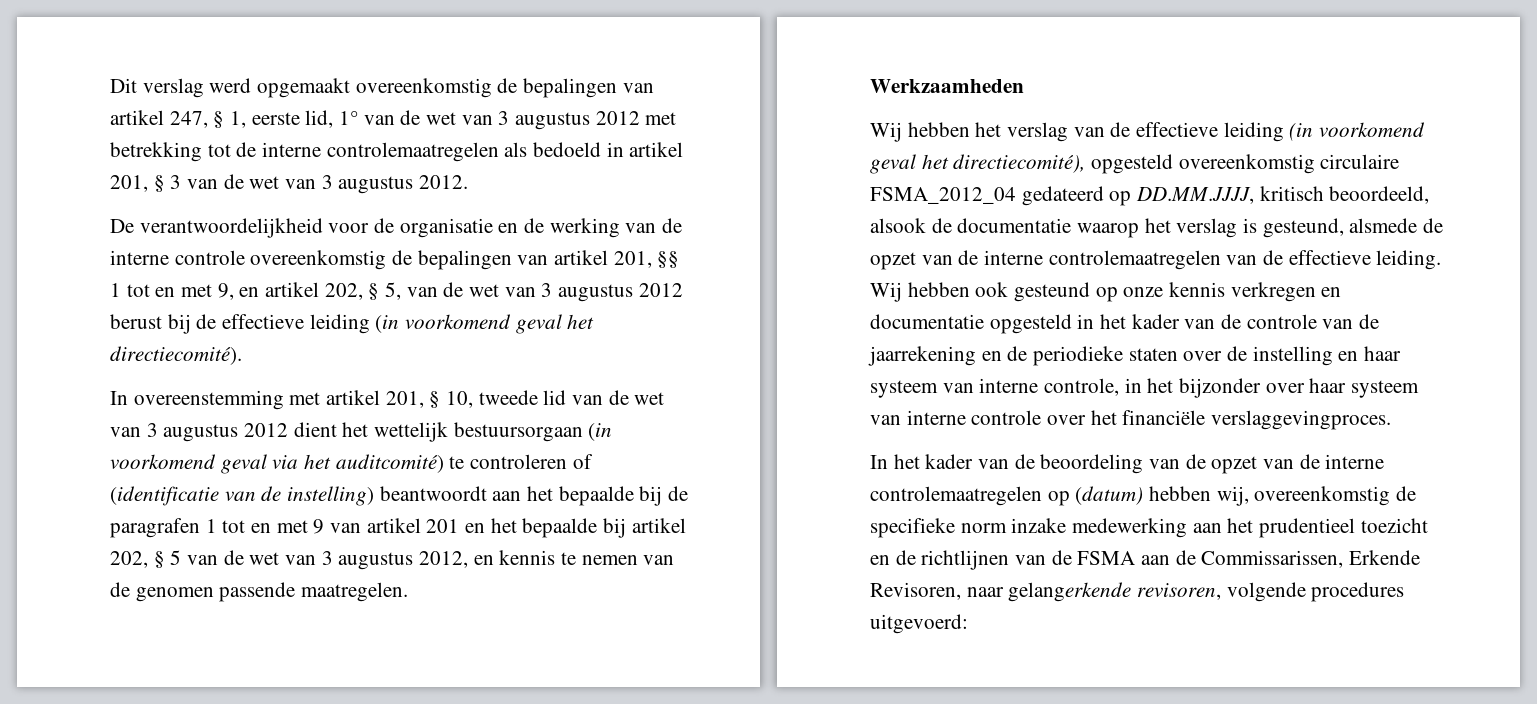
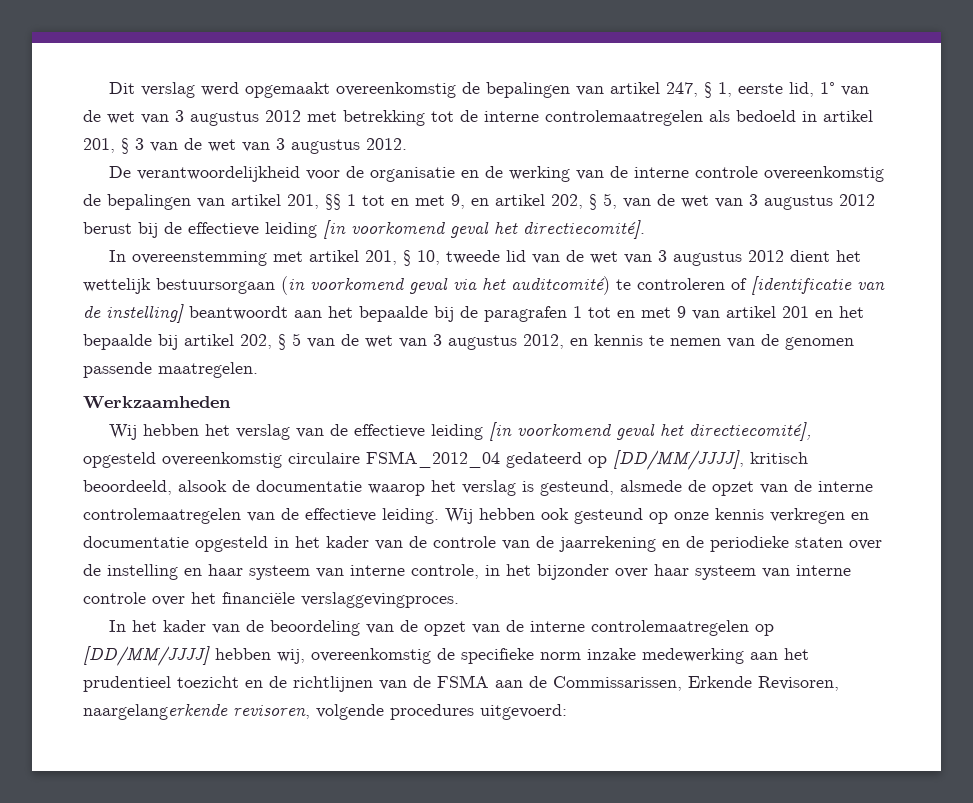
- De verantwoordelijkheid voor de organisatie en de werking van de interne controle overeenkomstig de bepalingen van artikel 201, §§ 1 tot en met 9, en artikel 202, § 5, van de wet van 3 augustus 2012 berust bij de effectieve leiding (in voorkomend geval het directiecomité).
+ De verantwoordelijkheid voor de organisatie en de werking van de interne controle overeenkomstig de bepalingen van artikel 201, §§ 1 tot en met 9, en artikel 202, § 5, van de wet van 3 augustus 2012 berust bij de effectieve leiding [in voorkomend geval het directiecomité].
- In overeenstemming met artikel 201, § 10, tweede lid van de wet van 3 augustus 2012 dient het wettelijk bestuursorgaan (in voorkomend geval via het auditcomité) te controleren of (identificatie van de instelling) beantwoordt aan het bepaalde bij de paragrafen 1 tot en met 9 van artikel 201 en het bepaalde bij artikel 202, § 5 van de wet van 3 augustus 2012, en kennis te nemen van de genomen passende maatregelen.
+ In overeenstemming met artikel 201, § 10, tweede lid van de wet van 3 augustus 2012 dient het wettelijk bestuursorgaan (in voorkomend geval via het auditcomité) te controleren of [identificatie van de instelling] beantwoordt aan het bepaalde bij de paragrafen 1 tot en met 9 van artikel 201 en het bepaalde bij artikel 202, § 5 van de wet van 3 augustus 2012, en kennis te nemen van de genomen passende maatregelen.
- Wij hebben het verslag van de effectieve leiding (in voorkomend geval het directiecomité), opgesteld overeenkomstig circulaire FSMA_2012_04 gedateerd op DD.MM.JJJJ, kritisch beoordeeld, alsook de documentatie waarop het verslag is gesteund, alsmede de opzet van de interne controlemaatregelen van de effectieve leiding.
+ Wij hebben het verslag van de effectieve leiding [in voorkomend geval het directiecomité], opgesteld overeenkomstig circulaire FSMA_2012_04 gedateerd op [DD/MM/JJJJ], kritisch beoordeeld, alsook de documentatie waarop het verslag is gesteund, alsmede de opzet van de interne controlemaatregelen van de effectieve leiding.
- In het kader van de beoordeling van de opzet van de interne controlemaatregelen op (datum) hebben wij, overeenkomstig de specifieke norm inzake medewerking aan het prudentieel toezicht en de richtlijnen van de FSMA aan de Commissarissen, Erkende Revisoren, naar gelangerkende revisoren, volgende procedures uitgevoerd:
+ In het kader van de beoordeling van de opzet van de interne controlemaatregelen op [DD/MM/JJJJ] hebben wij, overeenkomstig de specifieke norm inzake medewerking aan het prudentieel toezicht en de richtlijnen van de FSMA aan de Commissarissen, Erkende Revisoren, naargelangerkende revisoren, volgende procedures uitgevoerd:

